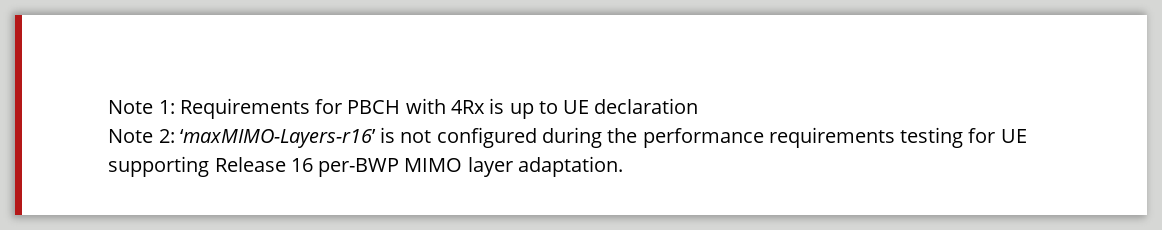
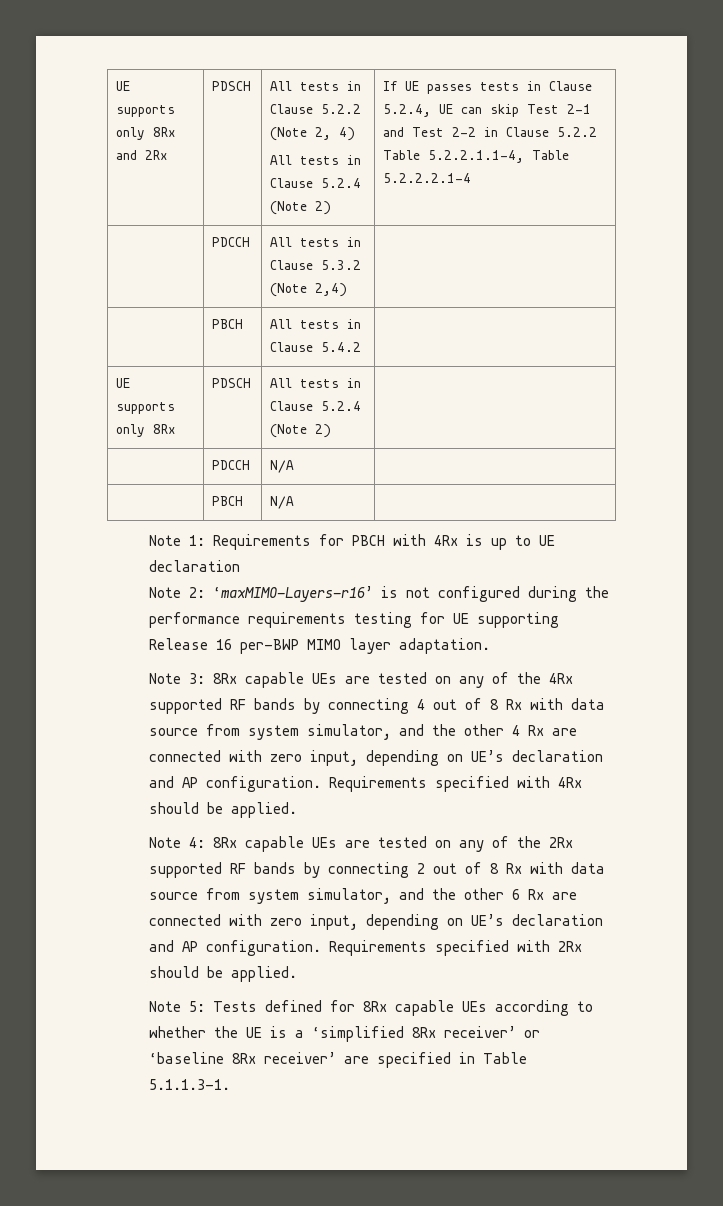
+ UE supports only 8Rx and 2Rx | PDSCH | All tests in Clause 5.2.2 (Note 2, 4)
+ All tests in Clause 5.2.4 (Note 2) | If UE passes tests in Clause 5.2.4, UE can skip Test 2-1 and Test 2-2 in Clause 5.2.2 Table 5.2.2.1.1-4, Table 5.2.2.2.1-4
+ | PDCCH | All tests in Clause 5.3.2 (Note 2,4) |
+ | PBCH | All tests in Clause 5.4.2 |
+ UE supports only 8Rx | PDSCH | All tests in Clause 5.2.4 (Note 2) |
+ | PDCCH | N/A |
+ | PBCH | N/A |
+ Note 3: 8Rx capable UEs are tested on any of the 4Rx supported RF bands by connecting 4 out of 8 Rx with data source from system simulator, and the other 4 Rx are connected with zero input, depending on UE’s declaration and AP configuration. Requirements specified with 4Rx should be applied.
+ Note 4: 8Rx capable UEs are tested on any of the 2Rx supported RF bands by connecting 2 out of 8 Rx with data source from system simulator, and the other 6 Rx are connected with zero input, depending on UE’s declaration and AP configuration. Requirements specified with 2Rx should be applied.
+ Note 5: Tests defined for 8Rx capable UEs according to whether the UE is a ‘simplified 8Rx receiver’ or ‘baseline 8Rx receiver’ are specified in Table 5.1.1.3-1.

